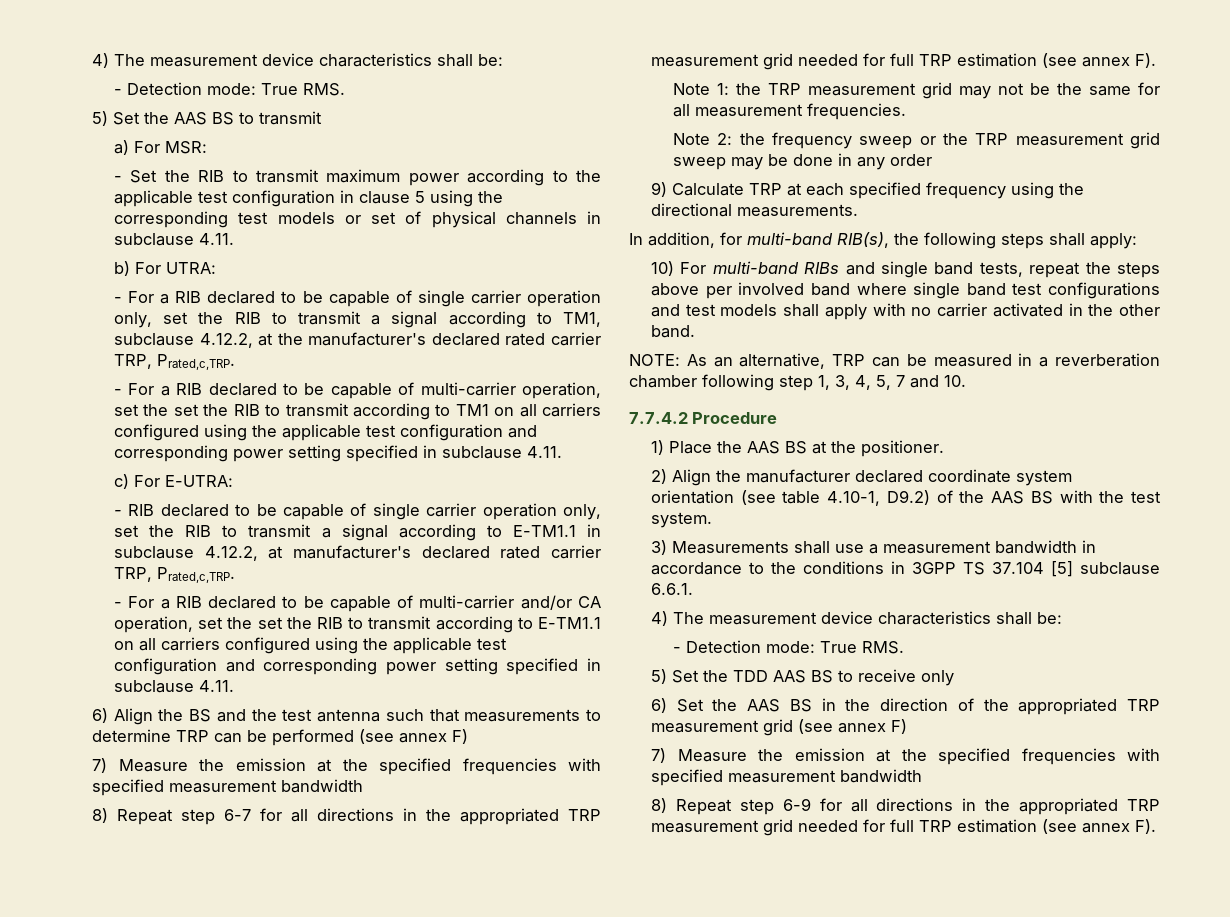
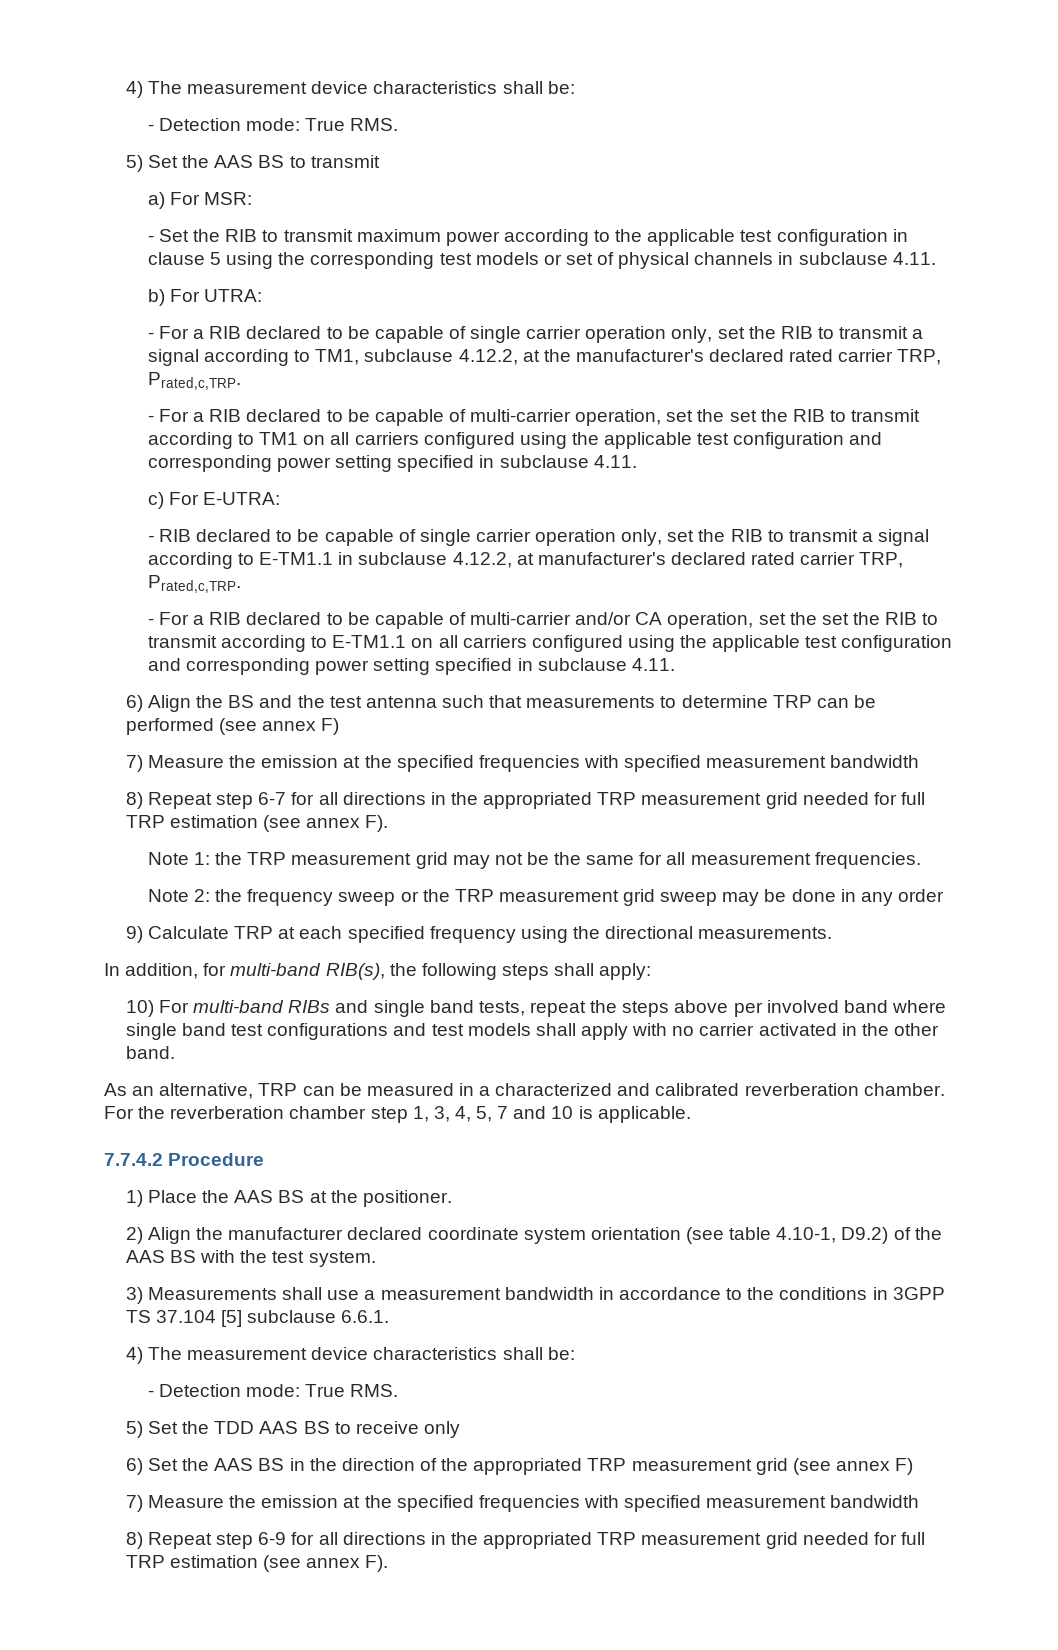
- NOTE: As an alternative, TRP can be measured in a reverberation chamber following step 1, 3, 4, 5, 7 and 10.
+ As an alternative, TRP can be measured in a characterized and calibrated reverberation chamber. For the reverberation chamber step 1, 3, 4, 5, 7 and 10 is applicable.

